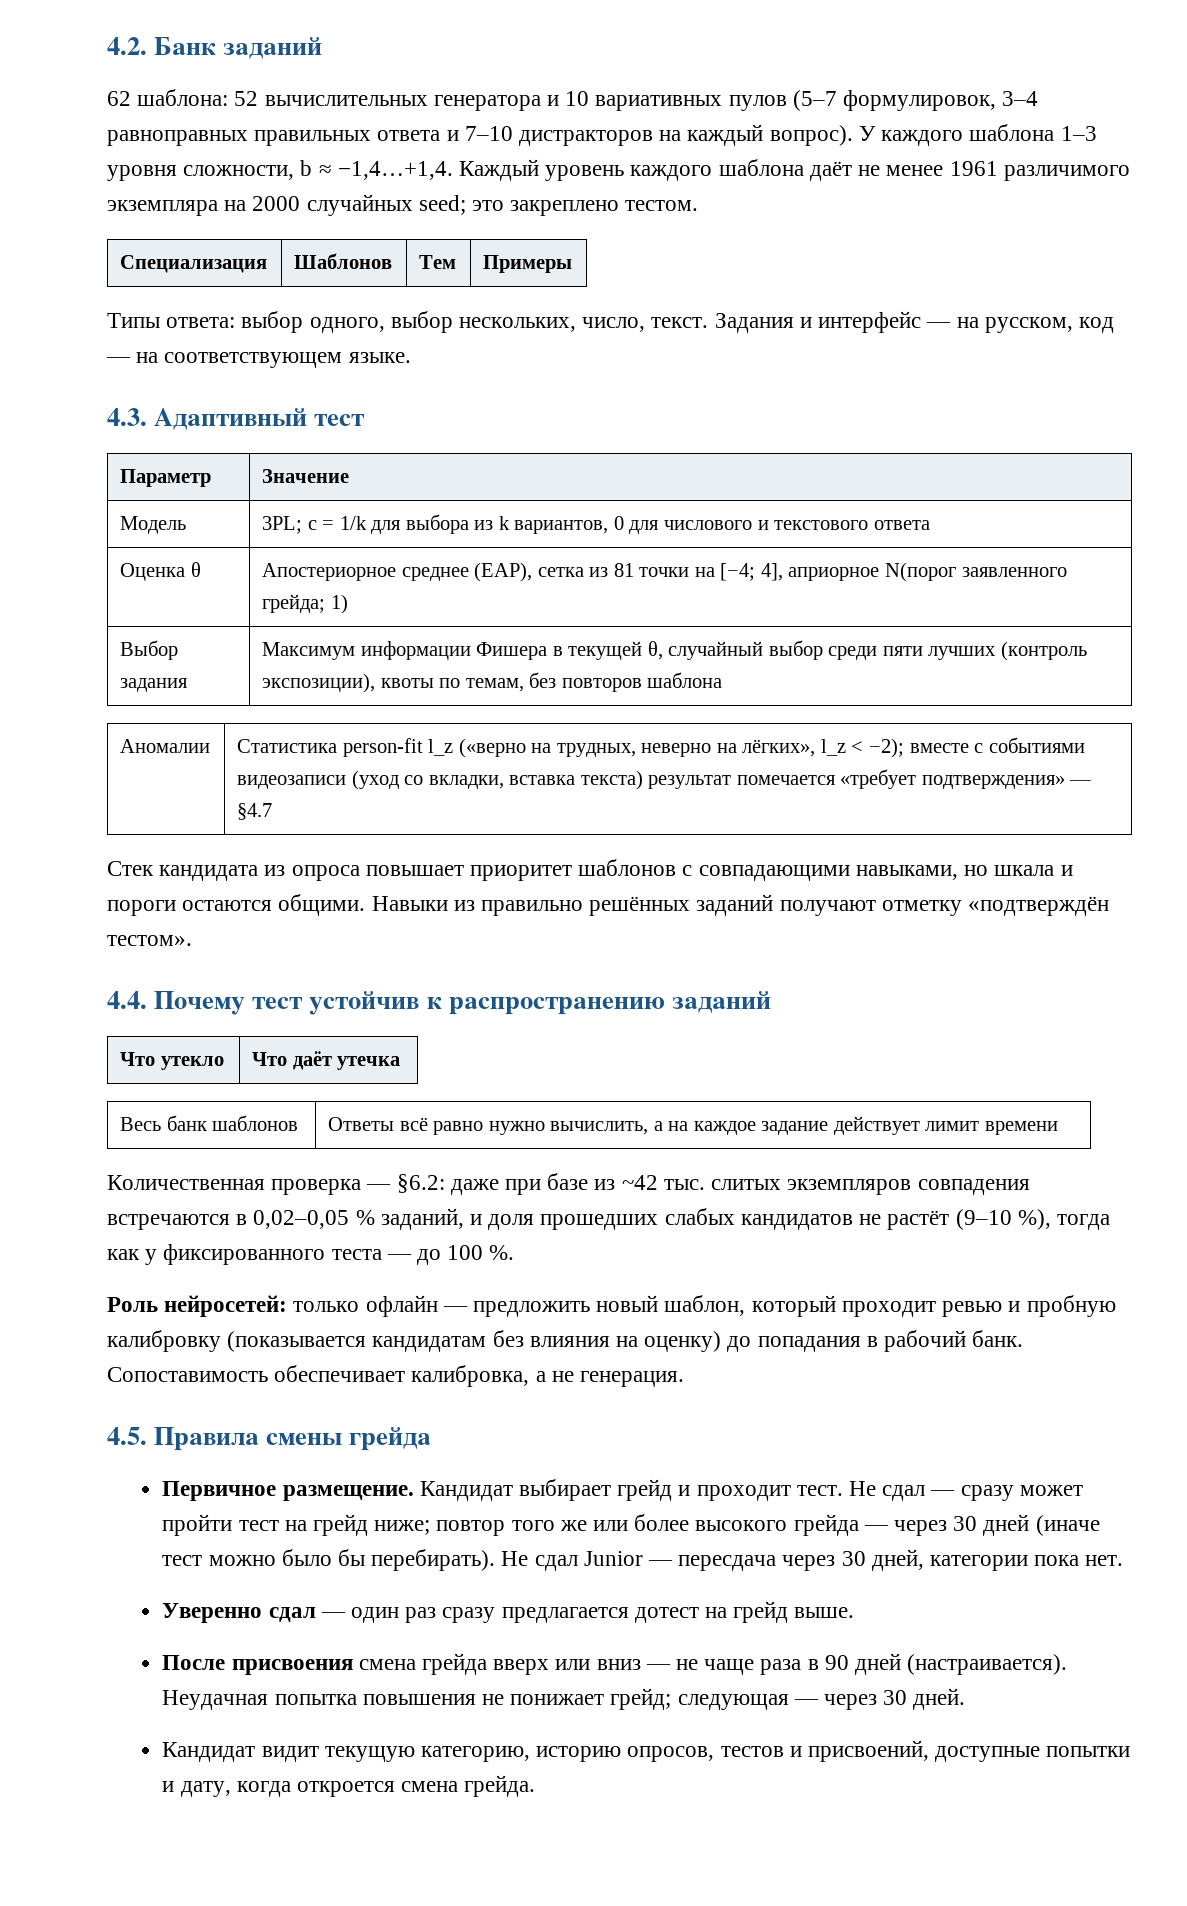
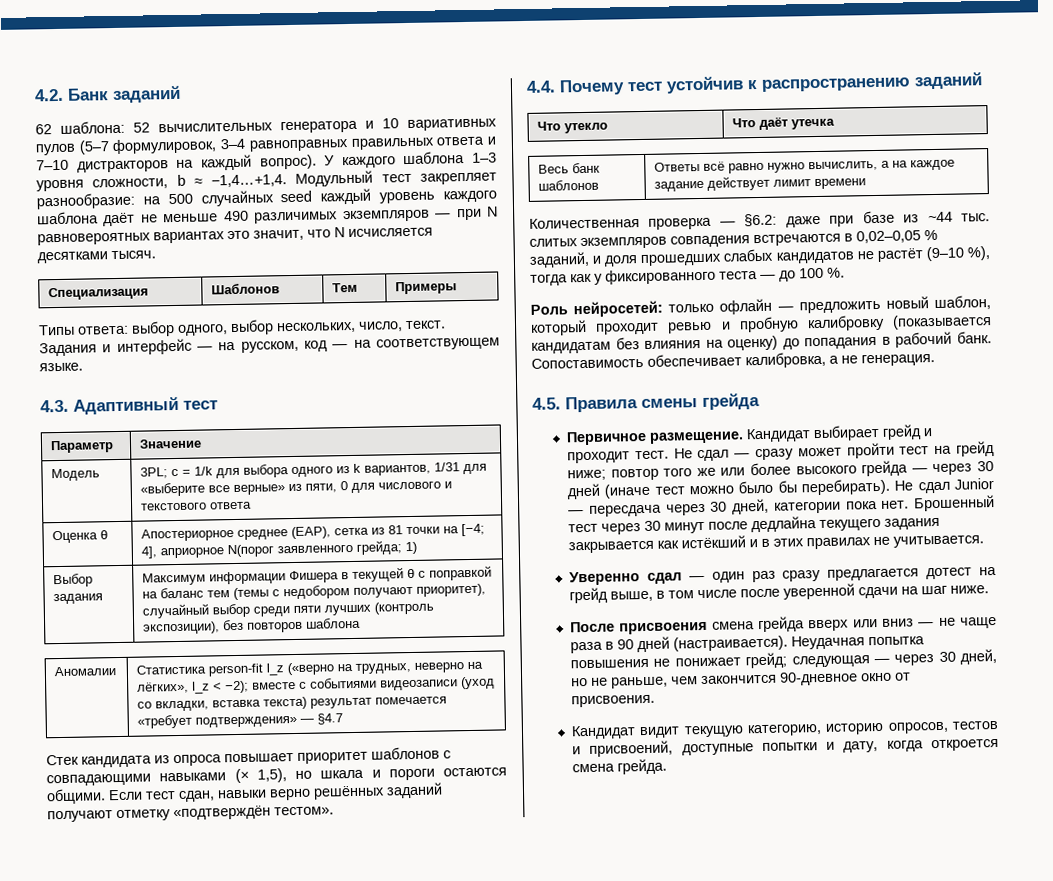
- Каждый уровень каждого шаблона даёт не менее 1961 различимого экземпляра на 2000 случайных seed; это закреплено тестом.
+ Модульный тест закрепляет разнообразие: на 500 случайных seed каждый уровень каждого шаблона даёт не меньше 490 различимых экземпляров — при N равновероятных вариантах это значит, что N исчисляется десятками тысяч.
- Модель | 3PL; c = 1/k для выбора из k вариантов, 0 для числового и текстового ответа
+ Модель | 3PL; c = 1/k для выбора одного из k вариантов, 1/31 для «выберите все верные» из пяти, 0 для числового и текстового ответа
- Выбор задания | Максимум информации Фишера в текущей θ, случайный выбор среди пяти лучших (контроль экспозиции), квоты по темам, без повторов шаблона
+ Выбор задания | Максимум информации Фишера в текущей θ с поправкой на баланс тем (темы с недобором получают приоритет), случайный выбор среди пяти лучших (контроль экспозиции), без повторов шаблона
- Стек кандидата из опроса повышает приоритет шаблонов с совпадающими навыками, но шкала и пороги остаются общими.
+ Стек кандидата из опроса повышает приоритет шаблонов с совпадающими навыками (× 1,5), но шкала и пороги остаются общими.
- Навыки из правильно решённых заданий получают отметку «подтверждён тестом».
+ Если тест сдан, навыки верно решённых заданий получают отметку «подтверждён тестом».
- Количественная проверка — §6.2: даже при базе из ~42 тыс. слитых экземпляров совпадения встречаются в 0,02–0,05 % заданий, и доля прошедших слабых кандидатов не растёт (9–10 %), тогда как у фиксированного теста — до 100 %.
+ Количественная проверка — §6.2: даже при базе из ~44 тыс. слитых экземпляров совпадения встречаются в 0,02–0,05 % заданий, и доля прошедших слабых кандидатов не растёт (9–10 %), тогда как у фиксированного теста — до 100 %.
+ Брошенный тест через 30 минут после дедлайна текущего задания закрывается как истёкший и в этих правилах не учитывается.
- Уверенно сдал — один раз сразу предлагается дотест на грейд выше.
+ Уверенно сдал — один раз сразу предлагается дотест на грейд выше, в том числе после уверенной сдачи на шаг ниже.
- Неудачная попытка повышения не понижает грейд; следующая — через 30 дней.
+ Неудачная попытка повышения не понижает грейд; следующая — через 30 дней, но не раньше, чем закончится 90-дневное окно от присвоения.

